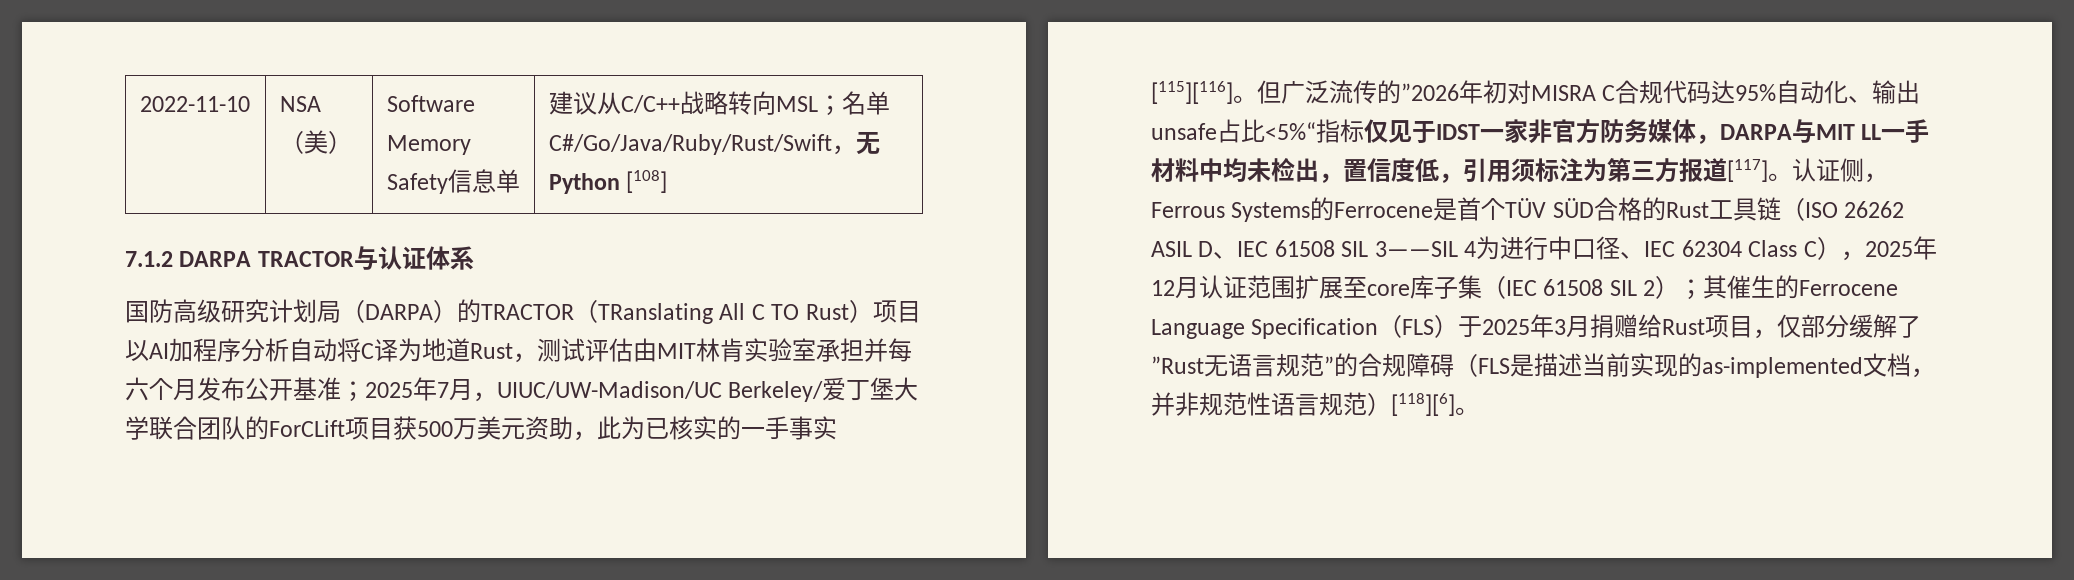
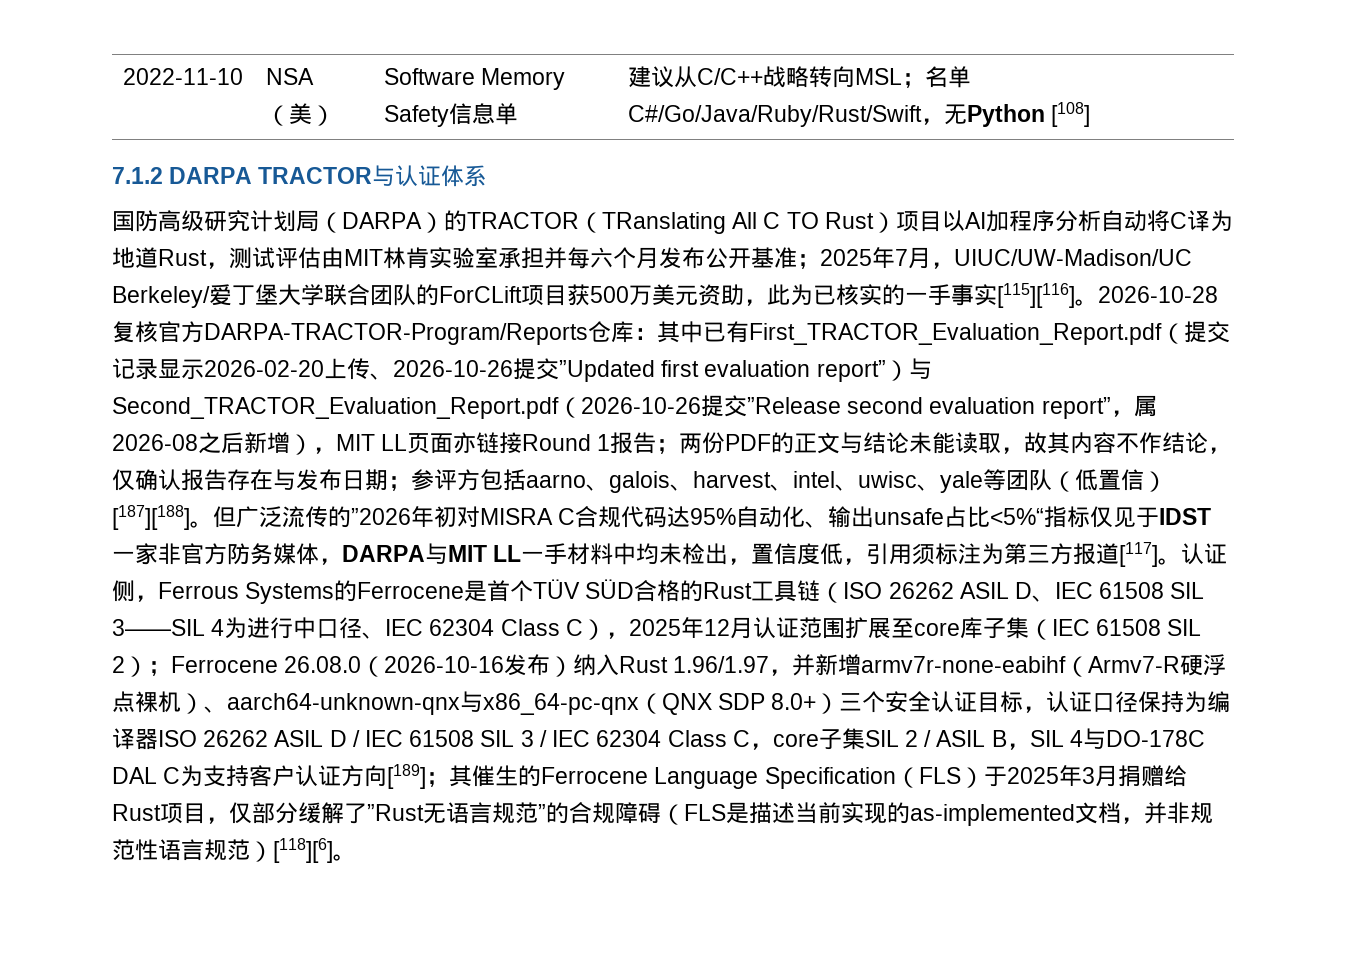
+ 2026-10-28复核官方DARPA-TRACTOR-Program/Reports仓库：其中已有First_TRACTOR_Evaluation_Report.pdf（提交记录显示2026-02-20上传、2026-10-26提交”Updated first evaluation report”）与Second_TRACTOR_Evaluation_Report.pdf（2026-10-26提交”Release second evaluation report”，属2026-08之后新增），MIT LL页面亦链接Round 1报告；两份PDF的正文与结论未能读取，故其内容不作结论，仅确认报告存在与发布日期；参评方包括aarno、galois、harvest、intel、uwisc、yale等团队（低置信）[187][188]。
+ Ferrocene 26.08.0（2026-10-16发布）纳入Rust 1.96/1.97，并新增armv7r-none-eabihf（Armv7-R硬浮点裸机）、aarch64-unknown-qnx与x86_64-pc-qnx（QNX SDP 8.0+）三个安全认证目标，认证口径保持为编译器ISO 26262 ASIL D / IEC 61508 SIL 3 / IEC 62304 Class C，core子集SIL 2 / ASIL B，SIL 4与DO-178C DAL C为支持客户认证方向[189]；

